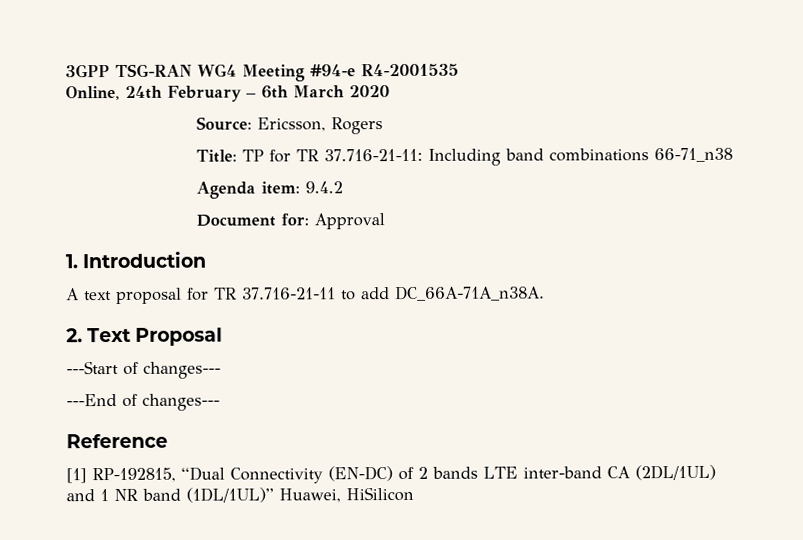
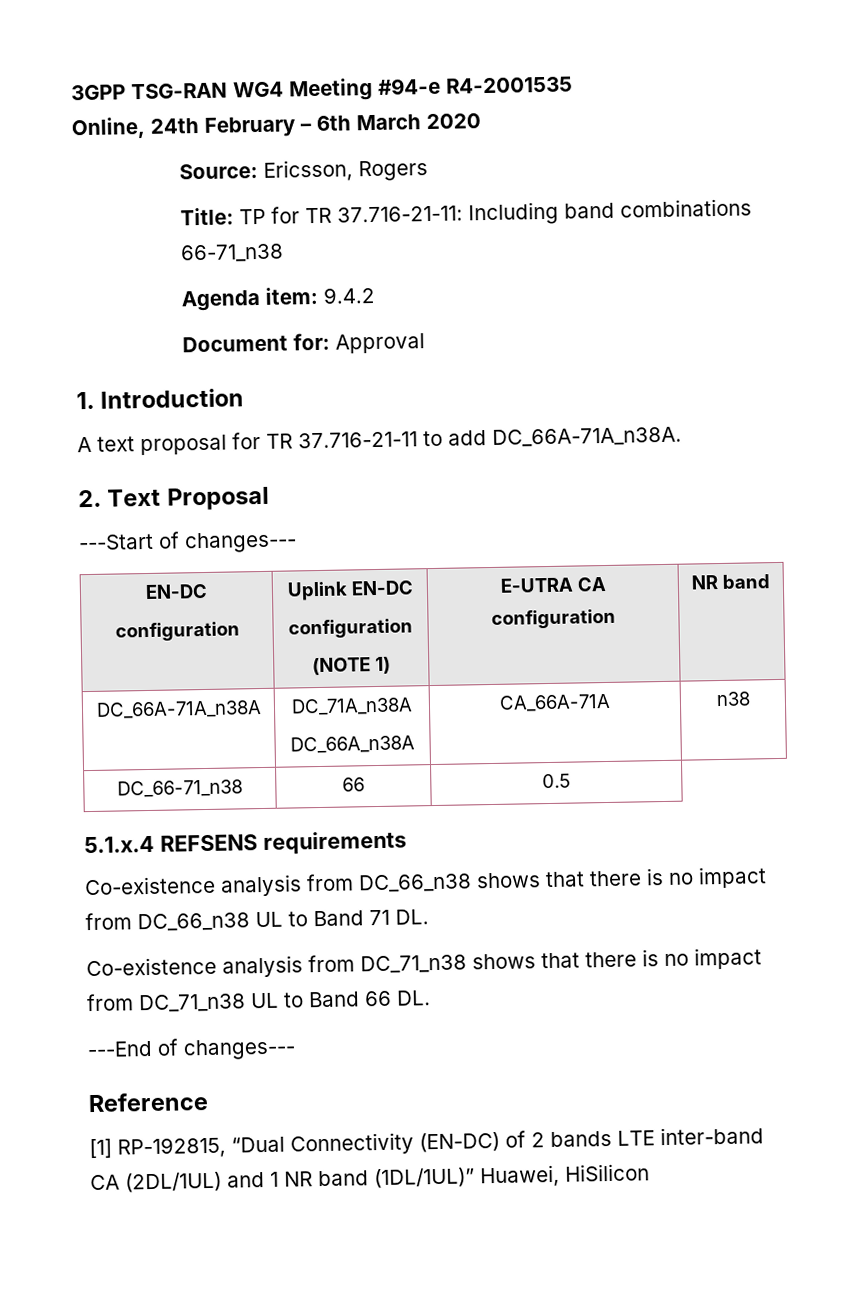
  ---Start of changes---
+ EN-DC
+ configuration | Uplink EN-DC
+ configuration
+ (NOTE 1) | E-UTRA CA configuration | NR band
+ DC_66A-71A_n38A | DC_71A_n38A
+ DC_66A_n38A | CA_66A-71A | n38
+ DC_66-71_n38 | 66 | 0.5
+ 5.1.x.4 REFSENS requirements
+ Co-existence analysis from DC_66_n38 shows that there is no impact from DC_66_n38 UL to Band 71 DL.
+ Co-existence analysis from DC_71_n38 shows that there is no impact from DC_71_n38 UL to Band 66 DL.

